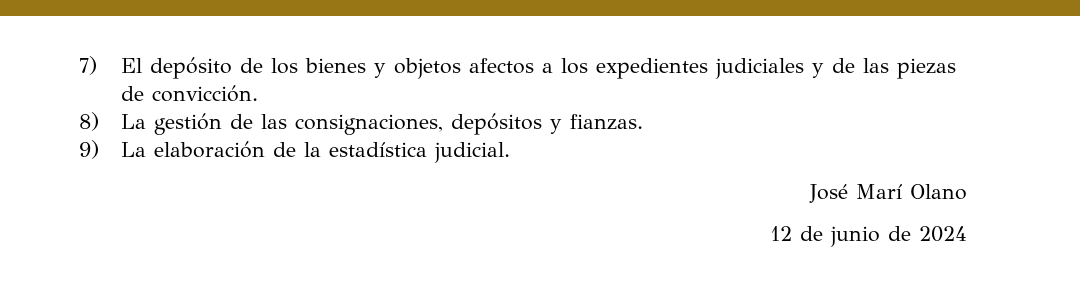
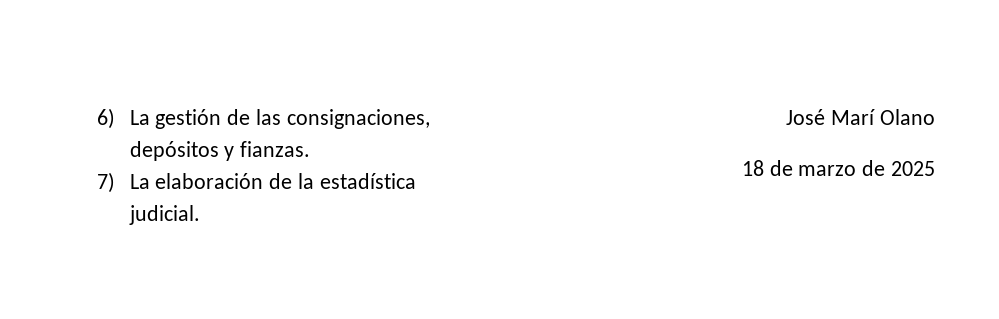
- 7) El depósito de los bienes y objetos afectos a los expedientes judiciales y de las piezas de convicción.
- 8) La gestión de las consignaciones, depósitos y fianzas.
+ 6) La gestión de las consignaciones, depósitos y fianzas.
- 9) La elaboración de la estadística judicial.
+ 7) La elaboración de la estadística judicial.
- 12 de junio de 2024
+ 18 de marzo de 2025

